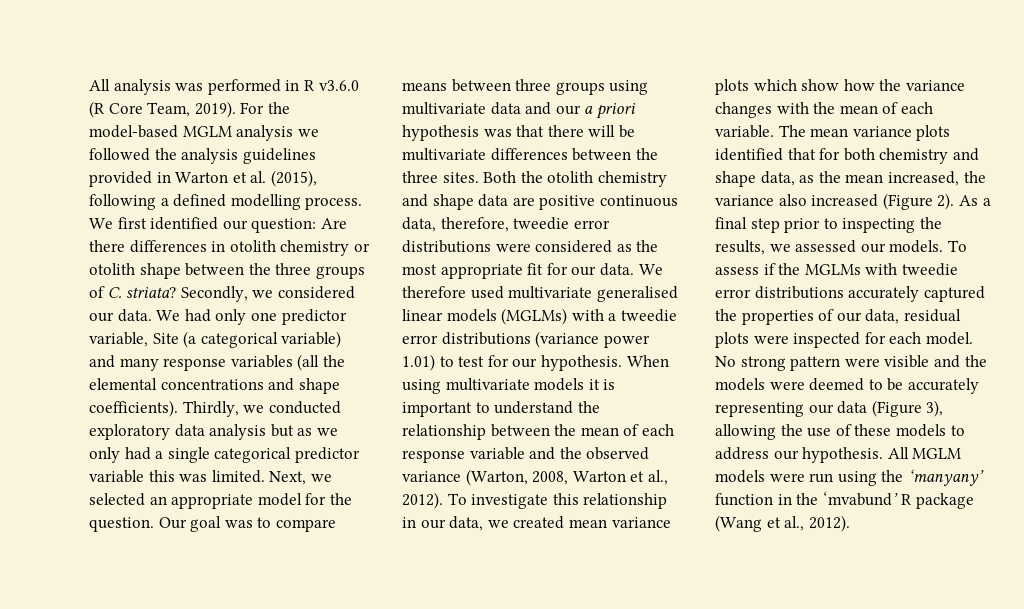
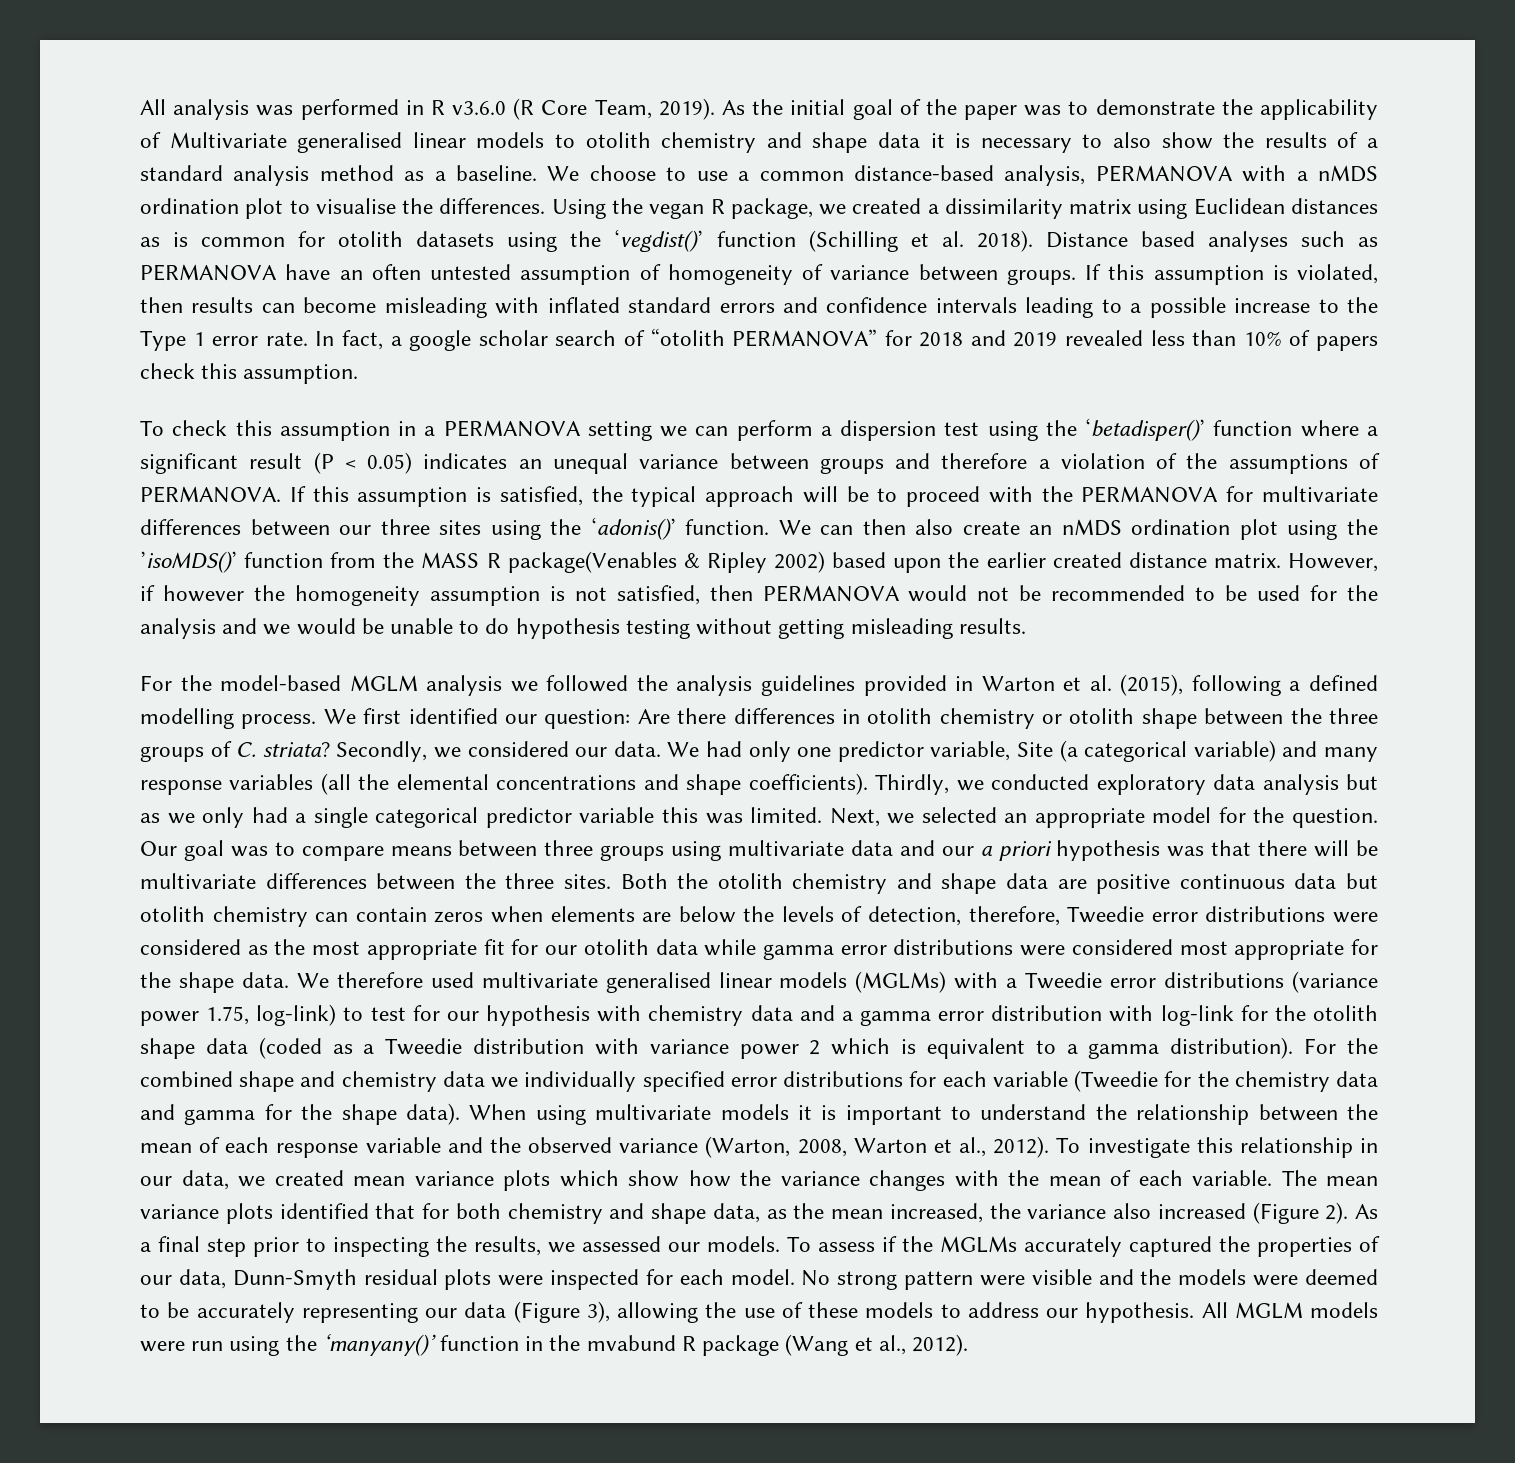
- All analysis was performed in R v3.6.0 (R Core Team, 2019). For the model-based MGLM analysis we followed the analysis guidelines provided in Warton et al. (2015), following a defined modelling process.
+ All analysis was performed in R v3.6.0 (R Core Team, 2019). As the initial goal of the paper was to demonstrate the applicability of Multivariate generalised linear models to otolith chemistry and shape data it is necessary to also show the results of a standard analysis method as a baseline. We choose to use a common distance-based analysis, PERMANOVA with a nMDS ordination plot to visualise the differences. Using the vegan R package, we created a dissimilarity matrix using Euclidean distances as is common for otolith datasets using the ‘vegdist()’ function (Schilling et al. 2018). Distance based analyses such as PERMANOVA have an often untested assumption of homogeneity of variance between groups. If this assumption is violated, then results can become misleading with inflated standard errors and confidence intervals leading to a possible increase to the Type 1 error rate. In fact, a google scholar search of “otolith PERMANOVA” for 2018 and 2019 revealed less than 10% of papers check this assumption.
+ To check this assumption in a PERMANOVA setting we can perform a dispersion test using the ‘betadisper()’ function where a significant result (P < 0.05) indicates an unequal variance between groups and therefore a violation of the assumptions of PERMANOVA. If this assumption is satisfied, the typical approach will be to proceed with the PERMANOVA for multivariate differences between our three sites using the ‘adonis()’ function. We can then also create an nMDS ordination plot using the ’isoMDS()’ function from the MASS R package(Venables & Ripley 2002) based upon the earlier created distance matrix. However, if however the homogeneity assumption is not satisfied, then PERMANOVA would not be recommended to be used for the analysis and we would be unable to do hypothesis testing without getting misleading results.
+ For the model-based MGLM analysis we followed the analysis guidelines provided in Warton et al. (2015), following a defined modelling process.
- Both the otolith chemistry and shape data are positive continuous data, therefore, tweedie error distributions were considered as the most appropriate fit for our data.
+ Both the otolith chemistry and shape data are positive continuous data but otolith chemistry can contain zeros when elements are below the levels of detection, therefore, Tweedie error distributions were considered as the most appropriate fit for our otolith data while gamma error distributions were considered most appropriate for the shape data.
- We therefore used multivariate generalised linear models (MGLMs) with a tweedie error distributions (variance power 1.01) to test for our hypothesis.
+ We therefore used multivariate generalised linear models (MGLMs) with a Tweedie error distributions (variance power 1.75, log-link) to test for our hypothesis with chemistry data and a gamma error distribution with log-link for the otolith shape data (coded as a Tweedie distribution with variance power 2 which is equivalent to a gamma distribution). For the combined shape and chemistry data we individually specified error distributions for each variable (Tweedie for the chemistry data and gamma for the shape data).
- To assess if the MGLMs with tweedie error distributions accurately captured the properties of our data, residual plots were inspected for each model.
+ To assess if the MGLMs accurately captured the properties of our data, Dunn-Smyth residual plots were inspected for each model.
- All MGLM models were run using the ‘manyany’ function in the ‘mvabund’ R package (Wang et al., 2012).
+ All MGLM models were run using the ‘manyany()’ function in the mvabund R package (Wang et al., 2012).

